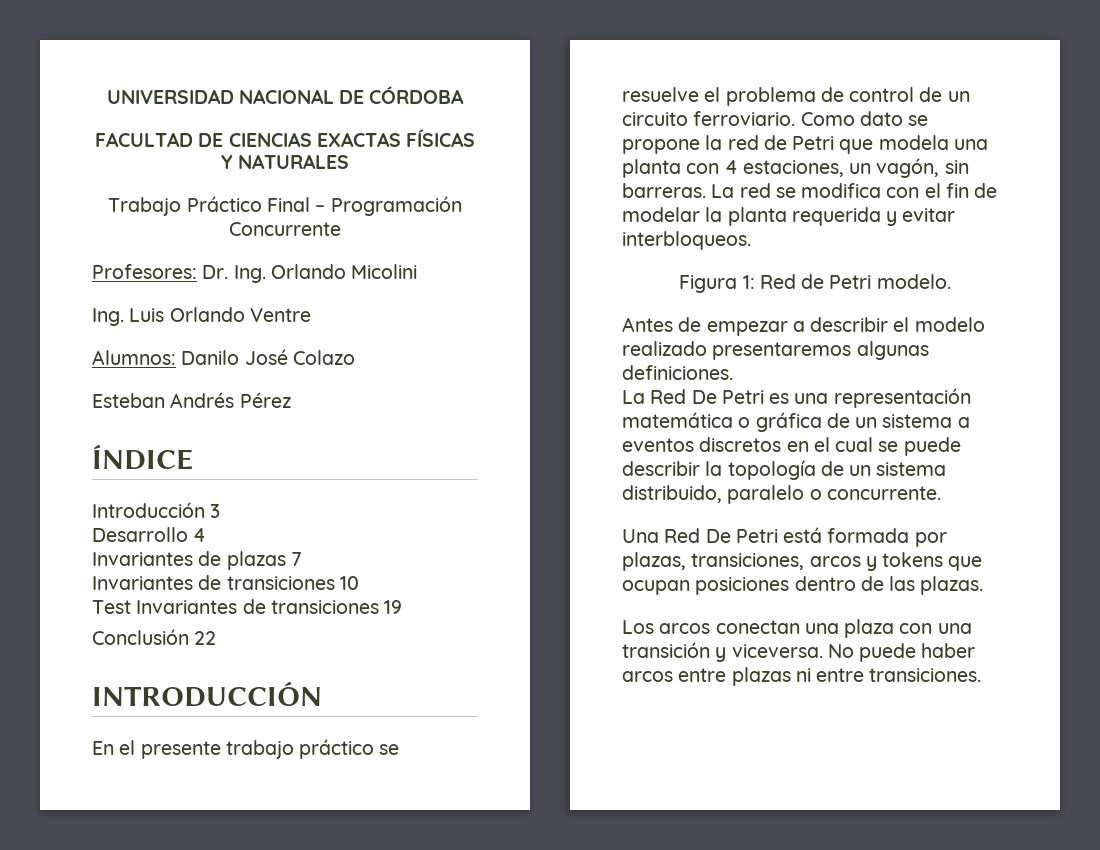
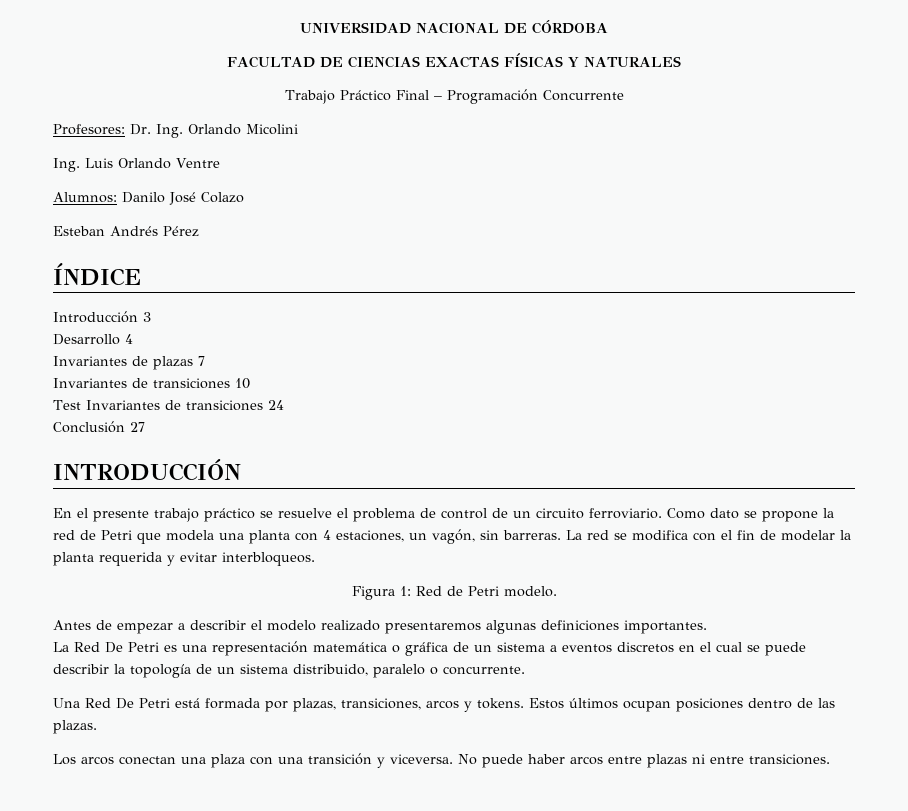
- Test Invariantes de transiciones 19
+ Test Invariantes de transiciones 24
- Conclusión 22
+ Conclusión 27
- Antes de empezar a describir el modelo realizado presentaremos algunas definiciones.
+ Antes de empezar a describir el modelo realizado presentaremos algunas definiciones importantes.
- Una Red De Petri está formada por plazas, transiciones, arcos y tokens que ocupan posiciones dentro de las plazas.
+ Una Red De Petri está formada por plazas, transiciones, arcos y tokens. Estos últimos ocupan posiciones dentro de las plazas.

